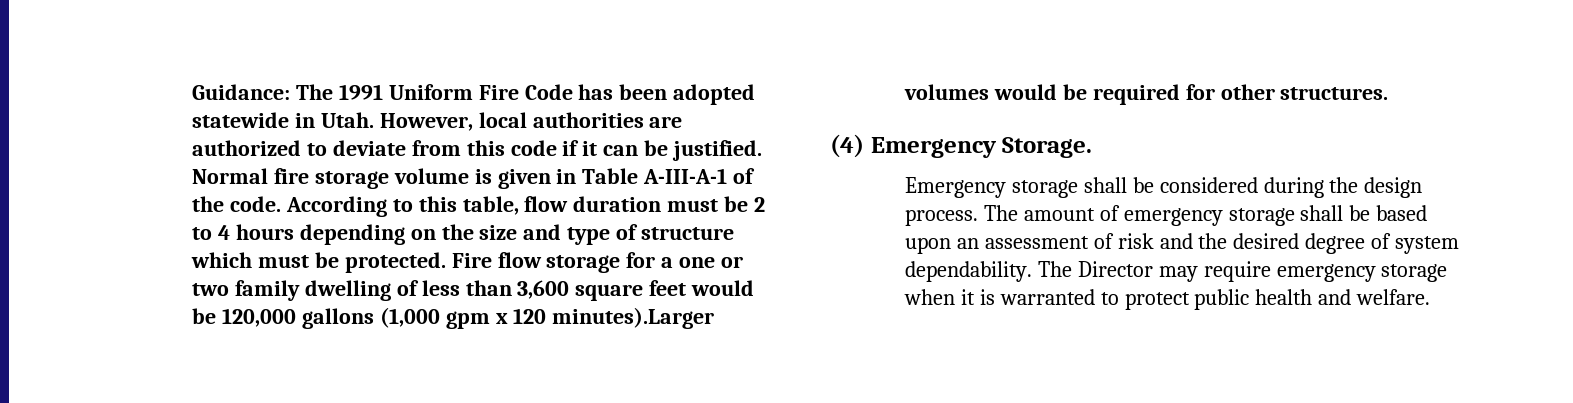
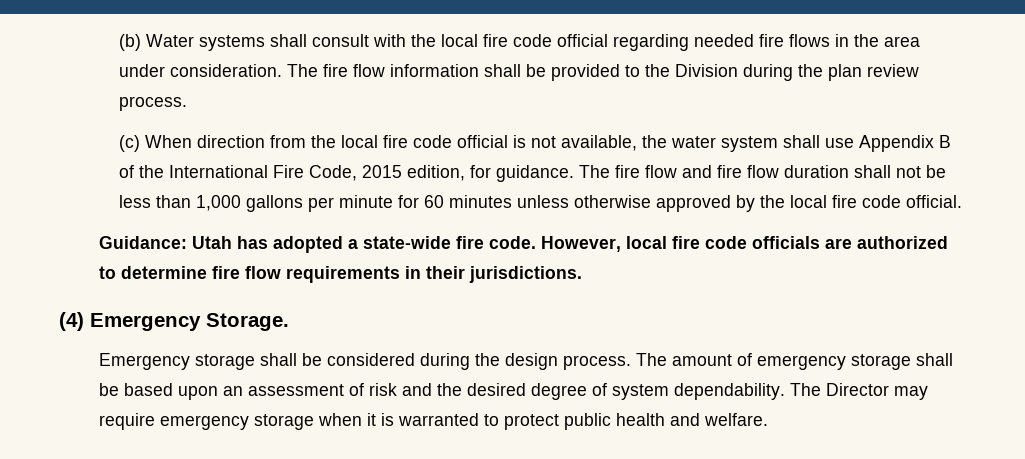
- Guidance: The 1991 Uniform Fire Code has been adopted statewide in Utah. However, local authorities are authorized to deviate from this code if it can be justified. Normal fire storage volume is given in Table A-III-A-1 of the code. According to this table, flow duration must be 2 to 4 hours depending on the size and type of structure which must be protected. Fire flow storage for a one or two family dwelling of less than 3,600 square feet would be 120,000 gallons (1,000 gpm x 120 minutes).Larger volumes would be required for other structures.
+ (b) Water systems shall consult with the local fire code official regarding needed fire flows in the area under consideration. The fire flow information shall be provided to the Division during the plan review process.
+ (c) When direction from the local fire code official is not available, the water system shall use Appendix B of the International Fire Code, 2015 edition, for guidance. The fire flow and fire flow duration shall not be less than 1,000 gallons per minute for 60 minutes unless otherwise approved by the local fire code official.
+ Guidance: Utah has adopted a state-wide fire code. However, local fire code officials are authorized to determine fire flow requirements in their jurisdictions.

